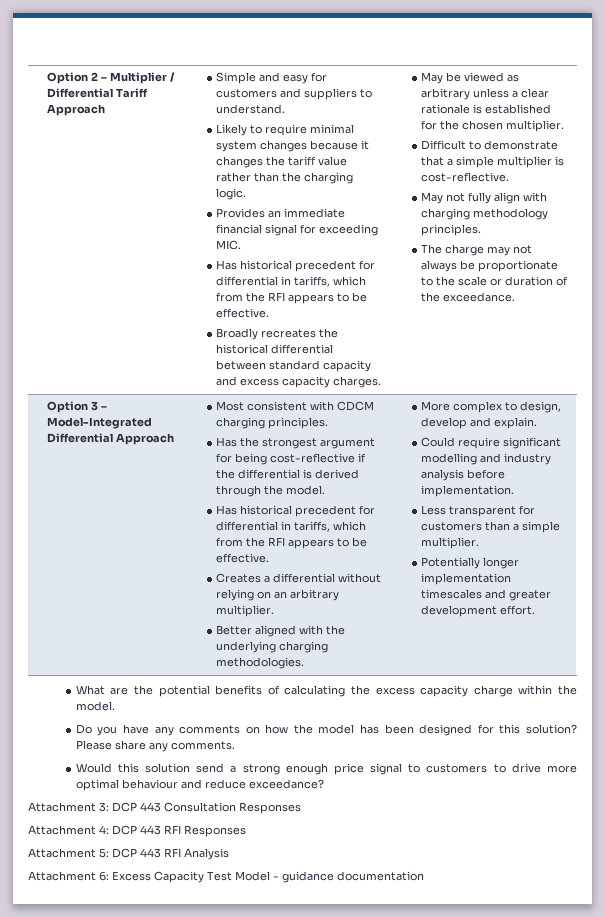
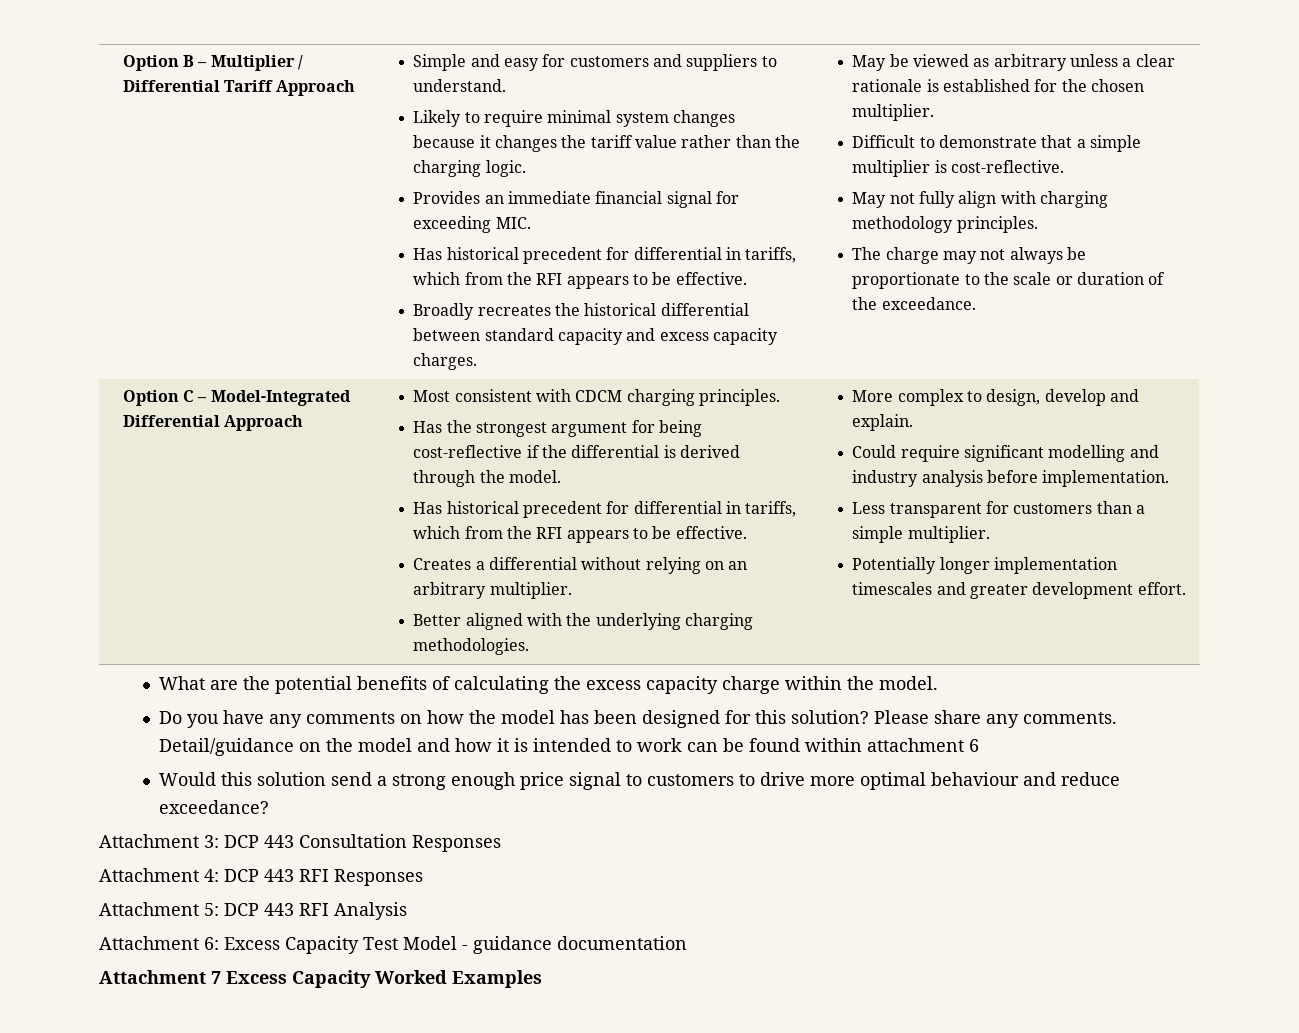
- Option 2 – Multiplier / Differential Tariff Approach
+ Option B – Multiplier / Differential Tariff Approach
- Option 3 – Model-Integrated Differential Approach
+ Option C – Model-Integrated Differential Approach
+ Detail/guidance on the model and how it is intended to work can be found within attachment 6
+ Attachment 7 Excess Capacity Worked Examples

